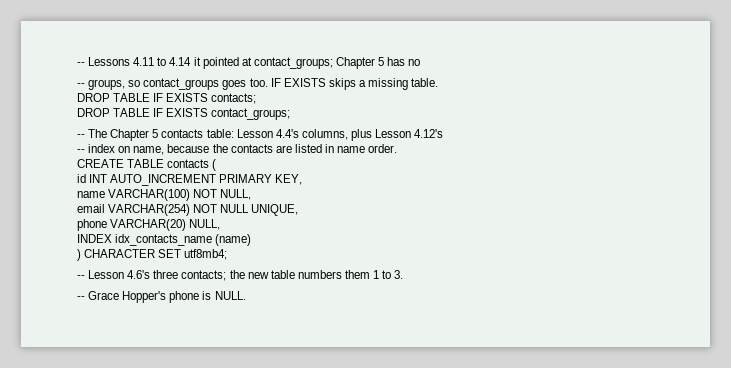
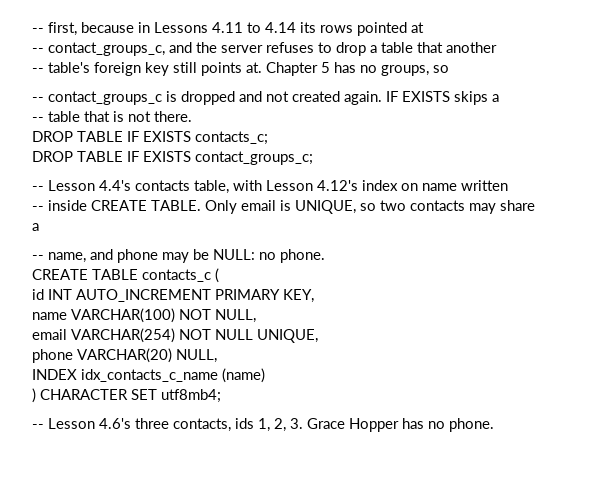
- -- Lessons 4.11 to 4.14 it pointed at contact_groups; Chapter 5 has no
- -- groups, so contact_groups goes too. IF EXISTS skips a missing table.
- DROP TABLE IF EXISTS contacts;
- DROP TABLE IF EXISTS contact_groups;
- -- The Chapter 5 contacts table: Lesson 4.4's columns, plus Lesson 4.12's
- -- index on name, because the contacts are listed in name order.
+ -- first, because in Lessons 4.11 to 4.14 its rows pointed at
+ -- contact_groups_c, and the server refuses to drop a table that another
+ -- table's foreign key still points at. Chapter 5 has no groups, so
+ -- contact_groups_c is dropped and not created again. IF EXISTS skips a
+ -- table that is not there.
+ DROP TABLE IF EXISTS contacts_c;
+ DROP TABLE IF EXISTS contact_groups_c;
+ -- Lesson 4.4's contacts table, with Lesson 4.12's index on name written
+ -- inside CREATE TABLE. Only email is UNIQUE, so two contacts may share a
+ -- name, and phone may be NULL: no phone.
- CREATE TABLE contacts (
+ CREATE TABLE contacts_c (
- INDEX idx_contacts_name (name)
+ INDEX idx_contacts_c_name (name)
- -- Lesson 4.6's three contacts; the new table numbers them 1 to 3.
- -- Grace Hopper's phone is NULL.
+ -- Lesson 4.6's three contacts, ids 1, 2, 3. Grace Hopper has no phone.

